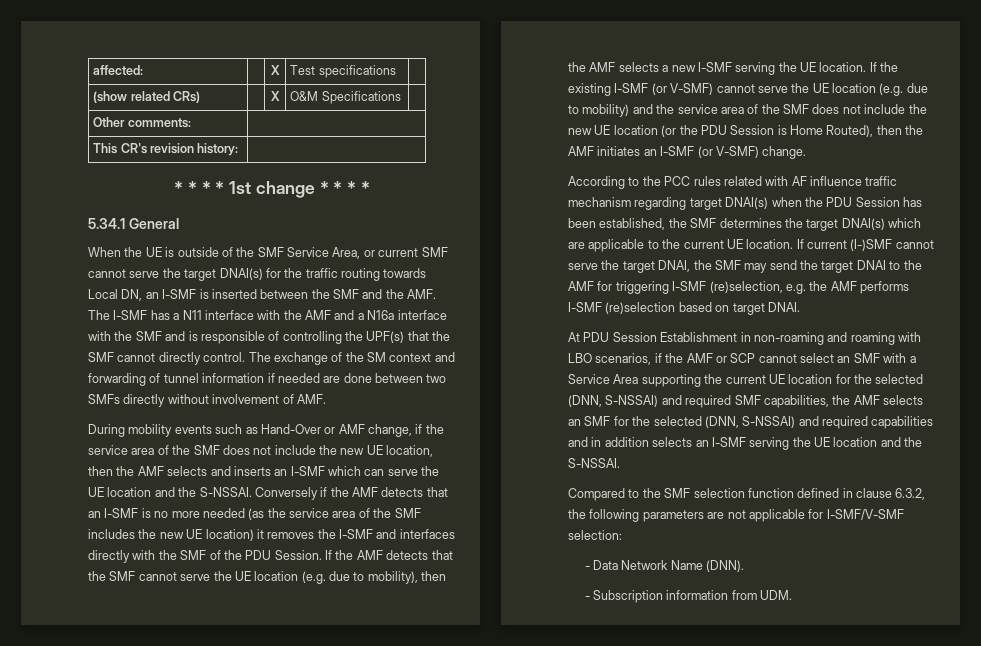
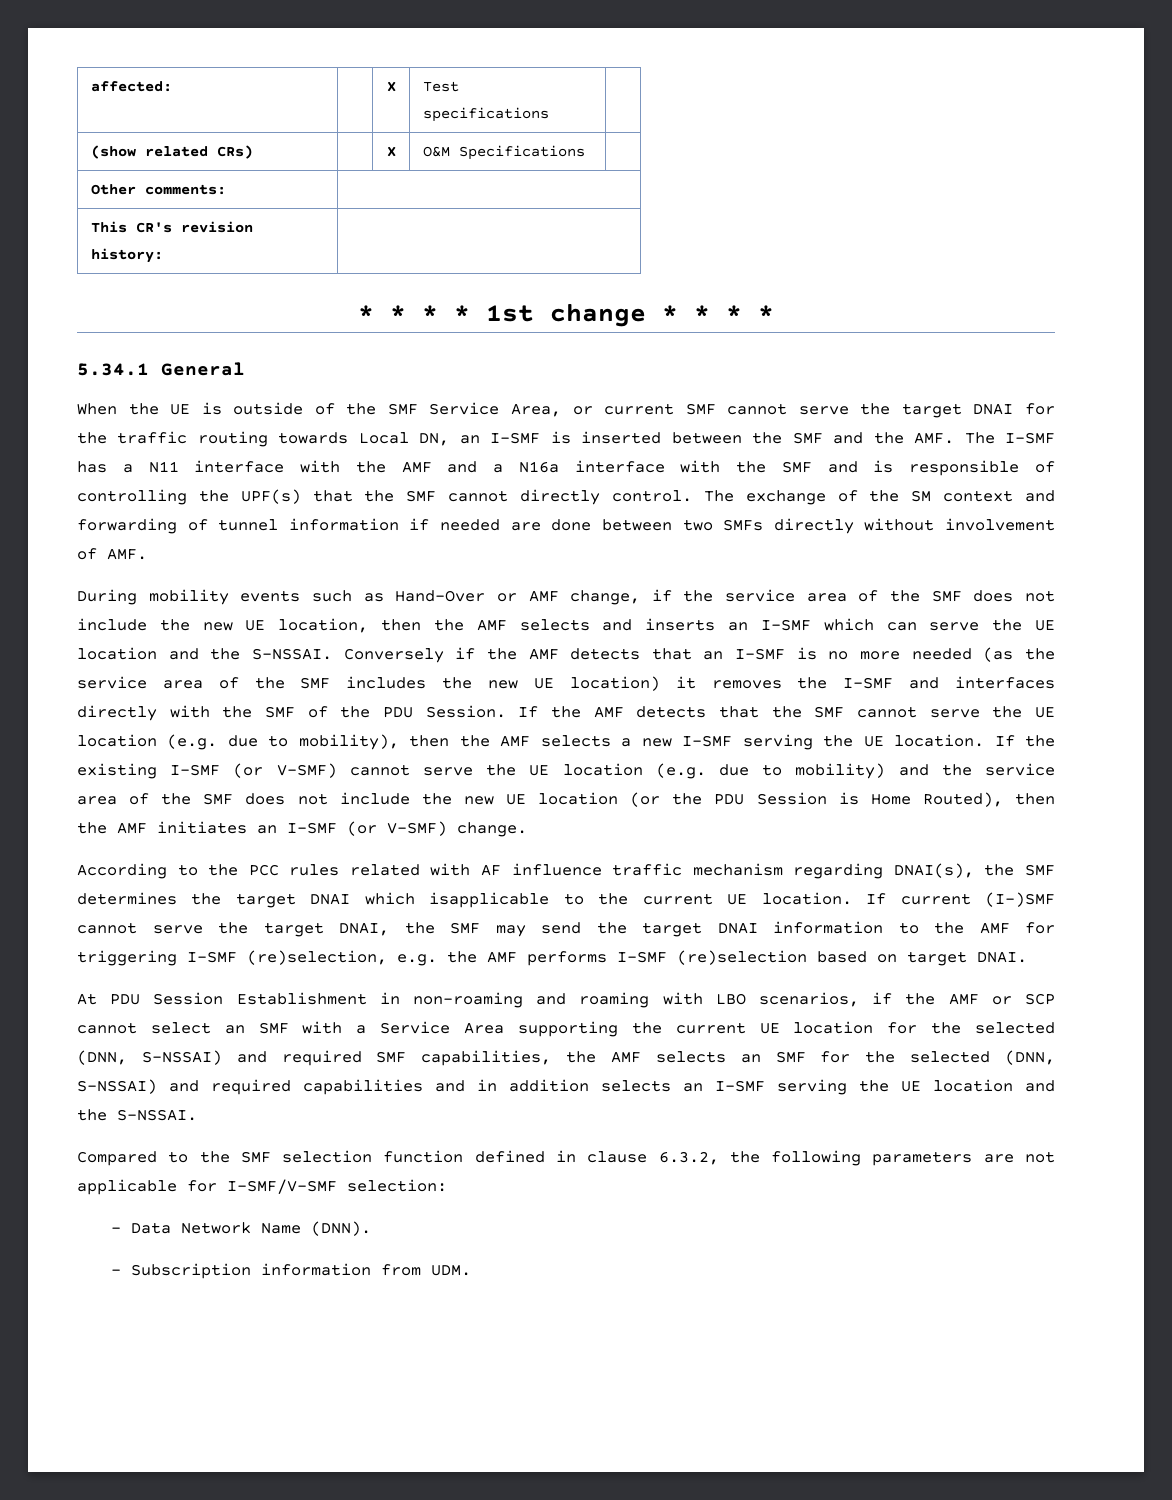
- When the UE is outside of the SMF Service Area, or current SMF cannot serve the target DNAI(s) for the traffic routing towards Local DN, an I-SMF is inserted between the SMF and the AMF. The I-SMF has a N11 interface with the AMF and a N16a interface with the SMF and is responsible of controlling the UPF(s) that the SMF cannot directly control.
+ When the UE is outside of the SMF Service Area, or current SMF cannot serve the target DNAI for the traffic routing towards Local DN, an I-SMF is inserted between the SMF and the AMF. The I-SMF has a N11 interface with the AMF and a N16a interface with the SMF and is responsible of controlling the UPF(s) that the SMF cannot directly control.
- According to the PCC rules related with AF influence traffic mechanism regarding target DNAI(s) when the PDU Session has been established, the SMF determines the target DNAI(s) which are applicable to the current UE location.
+ According to the PCC rules related with AF influence traffic mechanism regarding DNAI(s), the SMF determines the target DNAI which isapplicable to the current UE location.
- If current (I-)SMF cannot serve the target DNAI, the SMF may send the target DNAI to the AMF for triggering I-SMF (re)selection, e.g. the AMF performs I-SMF (re)selection based on target DNAI.
+ If current (I-)SMF cannot serve the target DNAI, the SMF may send the target DNAI information to the AMF for triggering I-SMF (re)selection, e.g. the AMF performs I-SMF (re)selection based on target DNAI.

